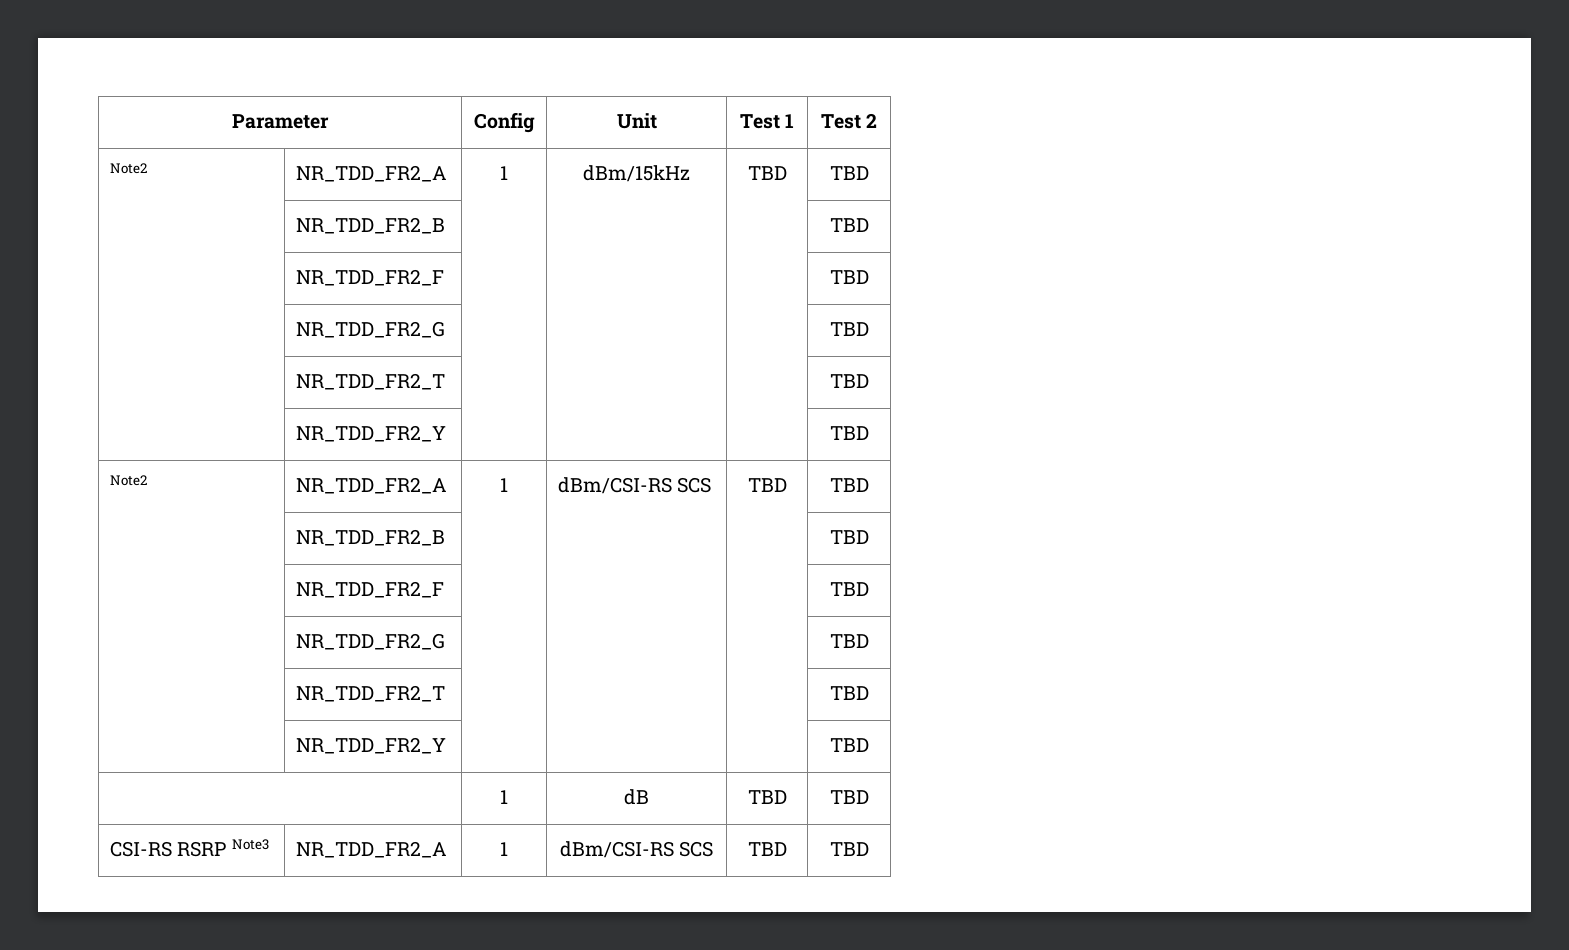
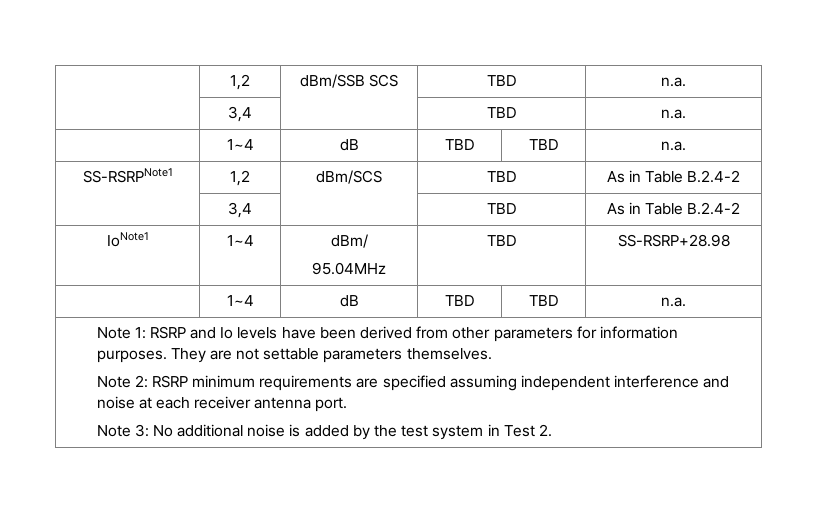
- Parameter | Config | Unit | Test 1 | Test 2
- Note2 | NR_TDD_FR2_A | 1 | dBm/15kHz | TBD | TBD
- | NR_TDD_FR2_B | | | | TBD
- | NR_TDD_FR2_F | | | | TBD
- | NR_TDD_FR2_G | | | | TBD
- | NR_TDD_FR2_T | | | | TBD
- | NR_TDD_FR2_Y | | | | TBD
- Note2 | NR_TDD_FR2_A | 1 | dBm/CSI-RS SCS | TBD | TBD
- | NR_TDD_FR2_B | | | | TBD
- | NR_TDD_FR2_F | | | | TBD
- | NR_TDD_FR2_G | | | | TBD
- | NR_TDD_FR2_T | | | | TBD
- | NR_TDD_FR2_Y | | | | TBD
- | 1 | dB | TBD | TBD
- CSI-RS RSRP Note3 | NR_TDD_FR2_A | 1 | dBm/CSI-RS SCS | TBD | TBD
+ | 1,2 | dBm/SSB SCS | TBD | n.a.
+ | 3,4 | | TBD | n.a.
+ | 1~4 | dB | TBD | TBD | n.a.
+ SS-RSRPNote1 | 1,2 | dBm/SCS | TBD | As in Table B.2.4-2
+ | 3,4 | | TBD | As in Table B.2.4-2
+ IoNote1 | 1~4 | dBm/
+ 95.04MHz | TBD | SS-RSRP+28.98
+ | 1~4 | dB | TBD | TBD | n.a.
+ Note 1: RSRP and Io levels have been derived from other parameters for information purposes. They are not settable parameters themselves.
+ Note 2: RSRP minimum requirements are specified assuming independent interference and noise at each receiver antenna port.
+ Note 3: No additional noise is added by the test system in Test 2.

